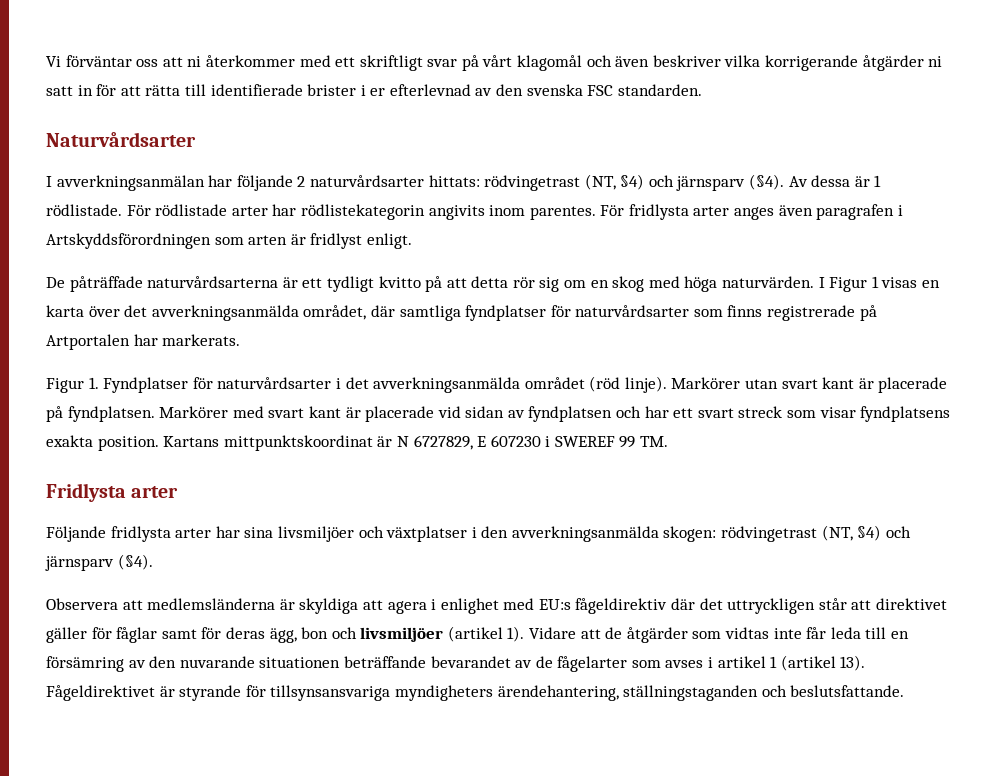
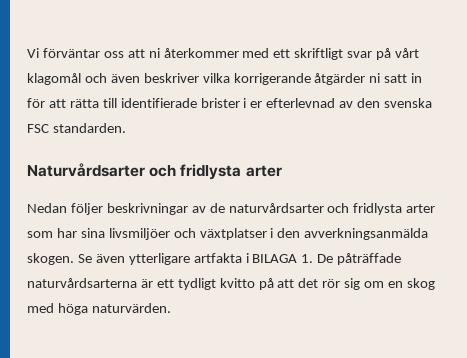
- Naturvårdsarter
- I avverkningsanmälan har följande 2 naturvårdsarter hittats: rödvingetrast (NT, §4) och järnsparv (§4). Av dessa är 1 rödlistade. För rödlistade arter har rödlistekategorin angivits inom parentes. För fridlysta arter anges även paragrafen i Artskyddsförordningen som arten är fridlyst enligt.
- De påträffade naturvårdsarterna är ett tydligt kvitto på att detta rör sig om en skog med höga naturvärden. I Figur 1 visas en karta över det avverkningsanmälda området, där samtliga fyndplatser för naturvårdsarter som finns registrerade på Artportalen har markerats.
- Figur 1. Fyndplatser för naturvårdsarter i det avverkningsanmälda området (röd linje). Markörer utan svart kant är placerade på fyndplatsen. Markörer med svart kant är placerade vid sidan av fyndplatsen och har ett svart streck som visar fyndplatsens exakta position. Kartans mittpunktskoordinat är N 6727829, E 607230 i SWEREF 99 TM.
- Fridlysta arter
- Följande fridlysta arter har sina livsmiljöer och växtplatser i den avverkningsanmälda skogen: rödvingetrast (NT, §4) och järnsparv (§4).
- Observera att medlemsländerna är skyldiga att agera i enlighet med EU:s fågeldirektiv där det uttryckligen står att direktivet gäller för fåglar samt för deras ägg, bon och livsmiljöer (artikel 1). Vidare att de åtgärder som vidtas inte får leda till en försämring av den nuvarande situationen beträffande bevarandet av de fågelarter som avses i artikel 1 (artikel 13). Fågeldirektivet är styrande för tillsynsansvariga myndigheters ärendehantering, ställningstaganden och beslutsfattande.
+ Naturvårdsarter och fridlysta arter
+ Nedan följer beskrivningar av de naturvårdsarter och fridlysta arter som har sina livsmiljöer och växtplatser i den avverkningsanmälda skogen. Se även ytterligare artfakta i BILAGA 1. De påträffade naturvårdsarterna är ett tydligt kvitto på att det rör sig om en skog med höga naturvärden.

